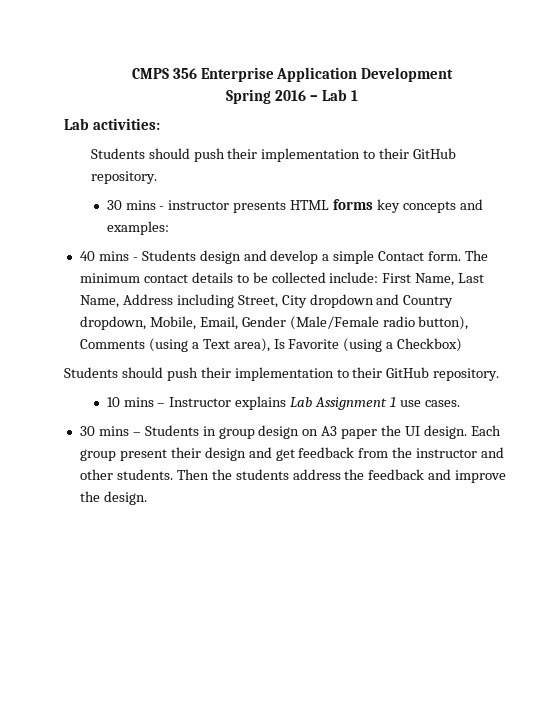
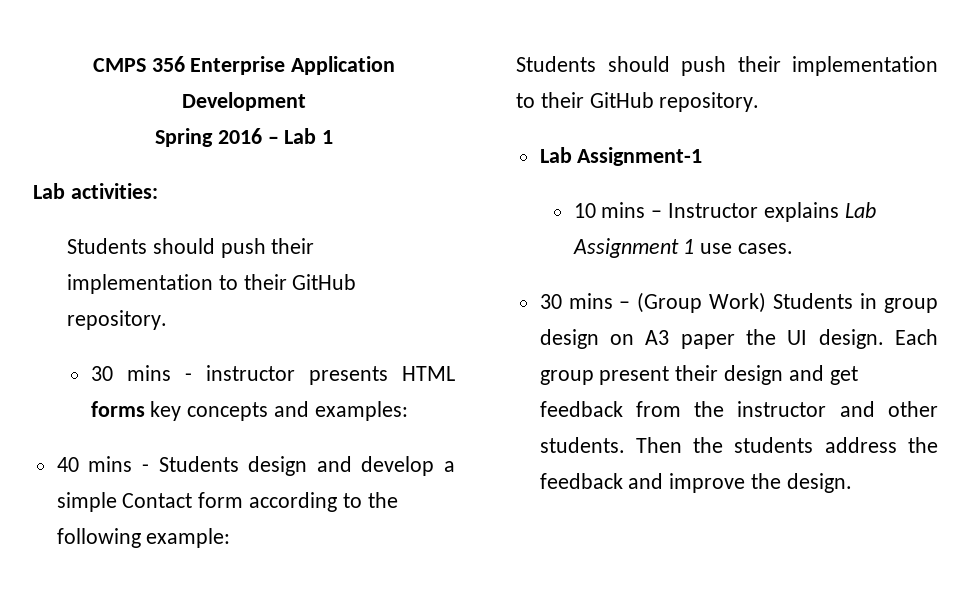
- 40 mins - Students design and develop a simple Contact form. The minimum contact details to be collected include: First Name, Last Name, Address including Street, City dropdown and Country dropdown, Mobile, Email, Gender (Male/Female radio button), Comments (using a Text area), Is Favorite (using a Checkbox)
+ 40 mins - Students design and develop a simple Contact form according to the following example:
  Students should push their implementation to their GitHub repository.
+ Lab Assignment-1
- 30 mins – Students in group design on A3 paper the UI design.
+ 30 mins – (Group Work) Students in group design on A3 paper the UI design.

